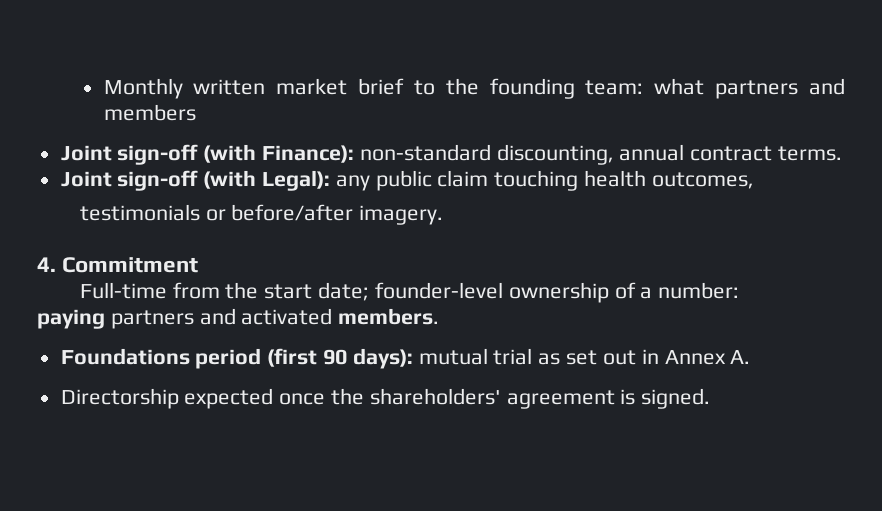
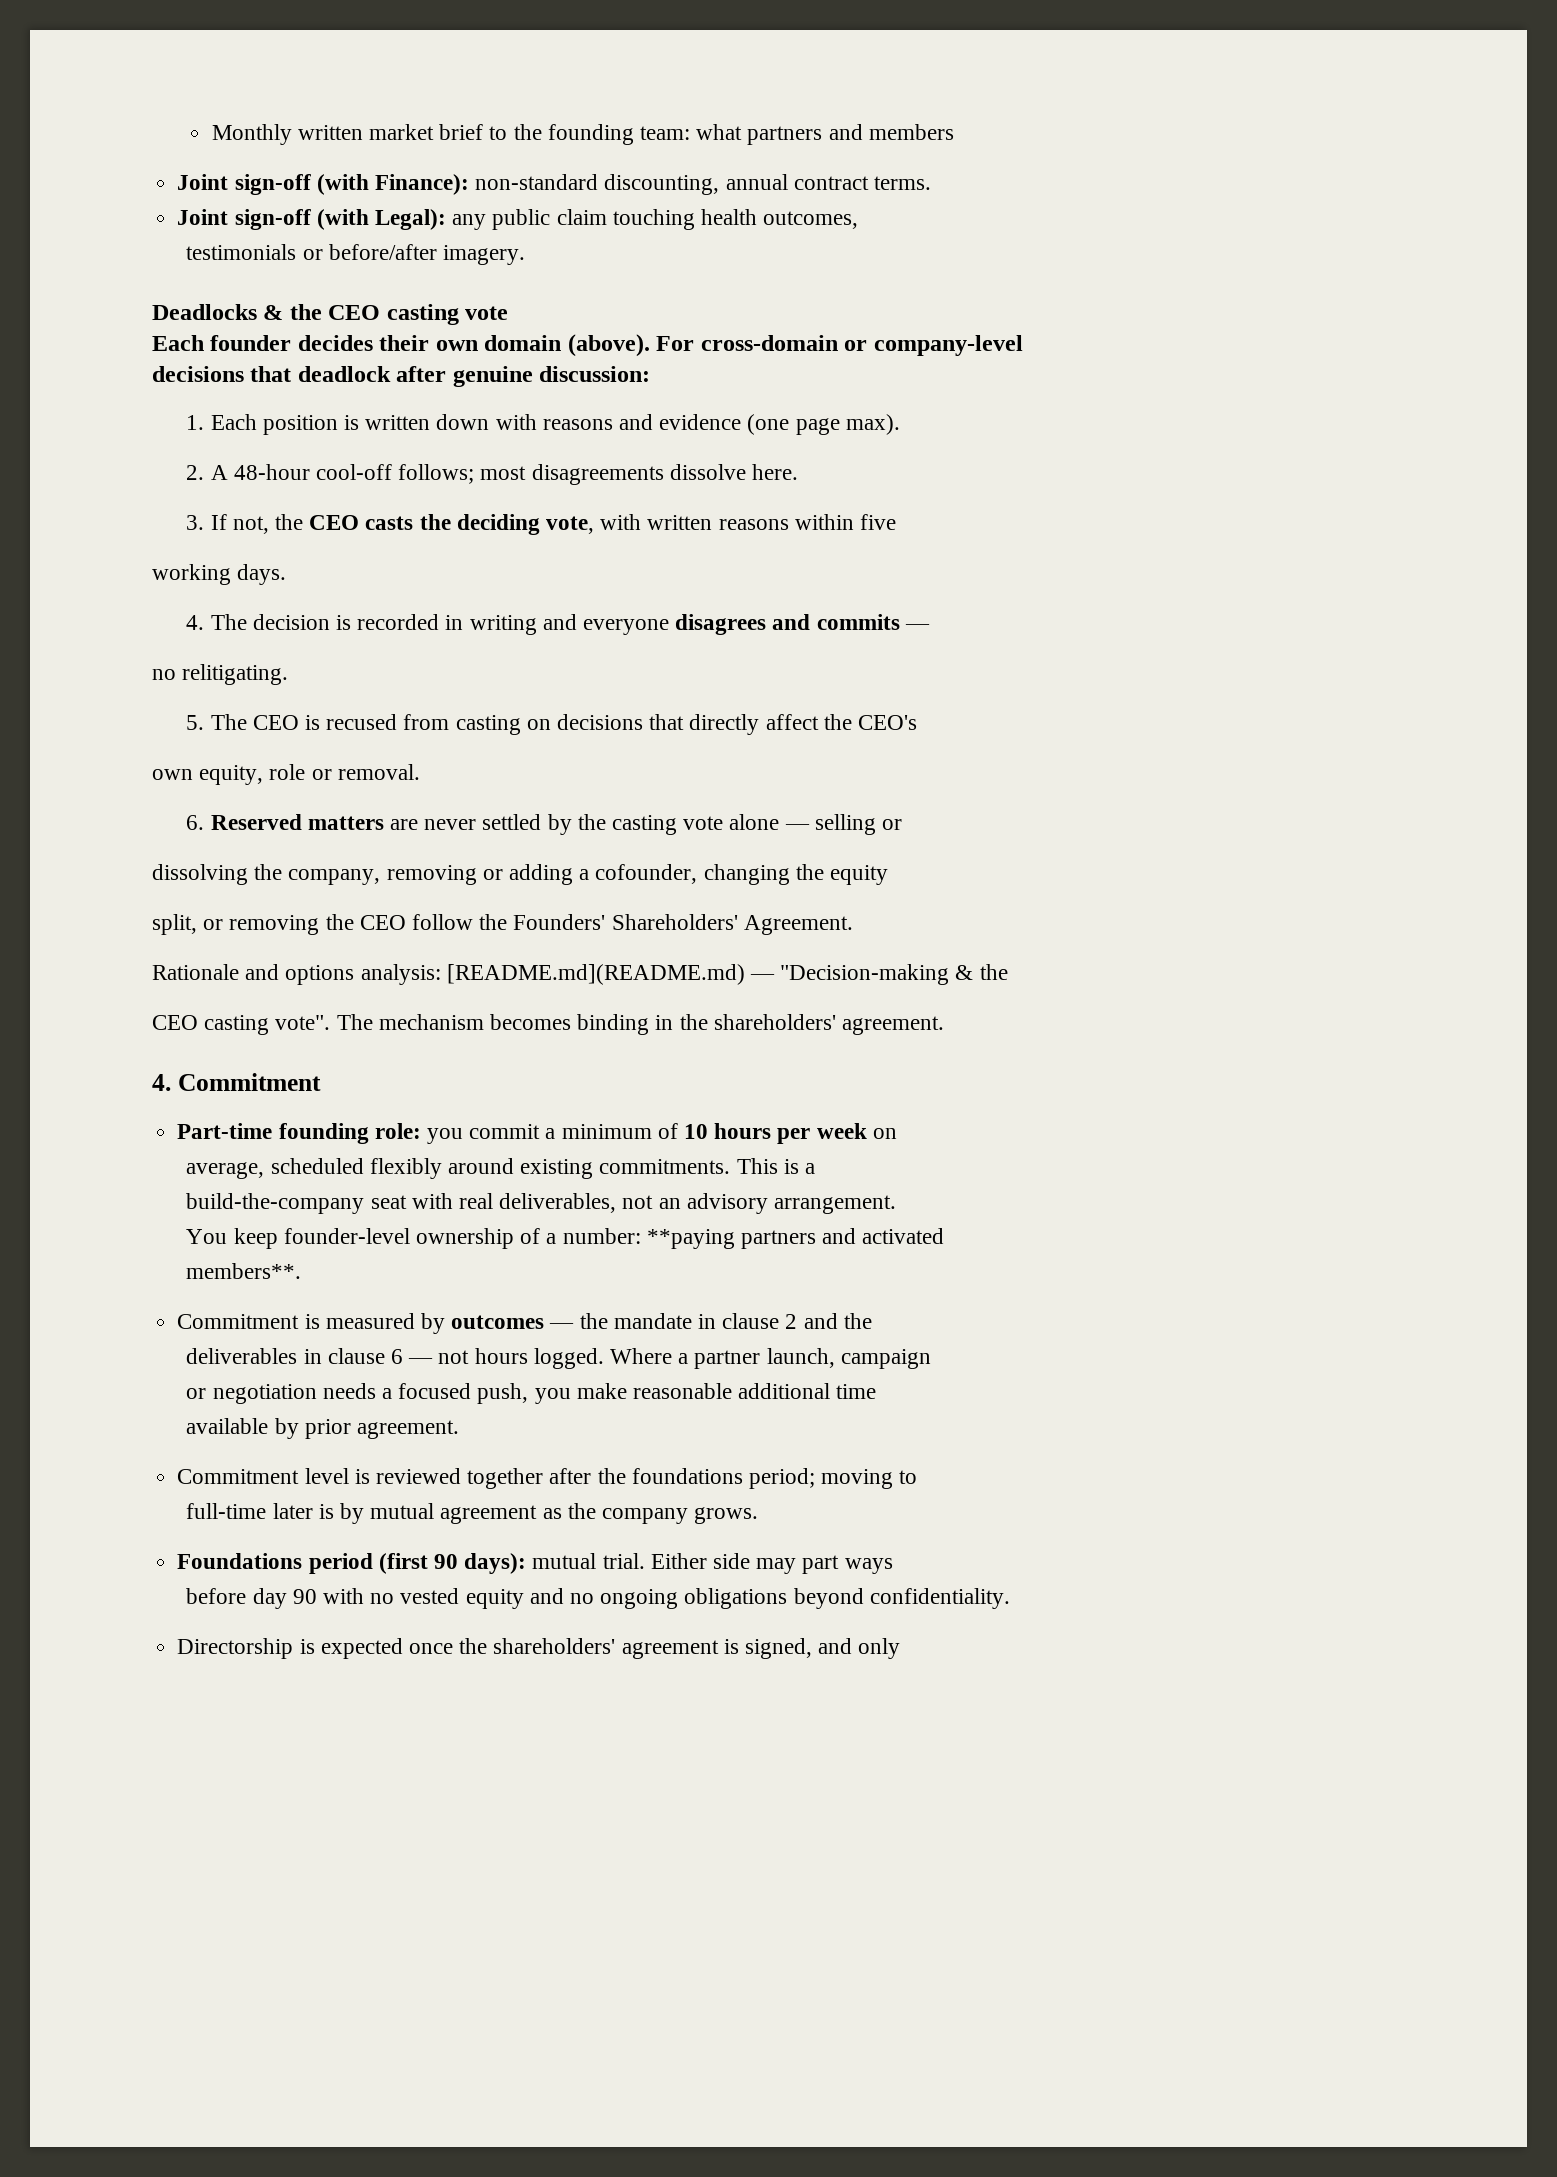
+ Deadlocks & the CEO casting vote
+ Each founder decides their own domain (above). For cross-domain or company-level
+ decisions that deadlock after genuine discussion:
+ 1. Each position is written down with reasons and evidence (one page max).
+ 2. A 48-hour cool-off follows; most disagreements dissolve here.
+ 3. If not, the CEO casts the deciding vote, with written reasons within five
+ working days.
+ 4. The decision is recorded in writing and everyone disagrees and commits —
+ no relitigating.
+ 5. The CEO is recused from casting on decisions that directly affect the CEO's
+ own equity, role or removal.
+ 6. Reserved matters are never settled by the casting vote alone — selling or
+ dissolving the company, removing or adding a cofounder, changing the equity
+ split, or removing the CEO follow the Founders' Shareholders' Agreement.
+ Rationale and options analysis: [README.md](README.md) — "Decision-making & the
+ CEO casting vote". The mechanism becomes binding in the shareholders' agreement.
  4. Commitment
- Full-time from the start date; founder-level ownership of a number:
- paying partners and activated members.
+ Part-time founding role: you commit a minimum of 10 hours per week on
+ average, scheduled flexibly around existing commitments. This is a
+ build-the-company seat with real deliverables, not an advisory arrangement.
+ You keep founder-level ownership of a number: **paying partners and activated
+ members**.
+ Commitment is measured by outcomes — the mandate in clause 2 and the
+ deliverables in clause 6 — not hours logged. Where a partner launch, campaign
+ or negotiation needs a focused push, you make reasonable additional time
+ available by prior agreement.
+ Commitment level is reviewed together after the foundations period; moving to
+ full-time later is by mutual agreement as the company grows.
- Foundations period (first 90 days): mutual trial as set out in Annex A.
+ Foundations period (first 90 days): mutual trial. Either side may part ways
+ before day 90 with no vested equity and no ongoing obligations beyond confidentiality.
- Directorship expected once the shareholders' agreement is signed.
+ Directorship is expected once the shareholders' agreement is signed, and only

